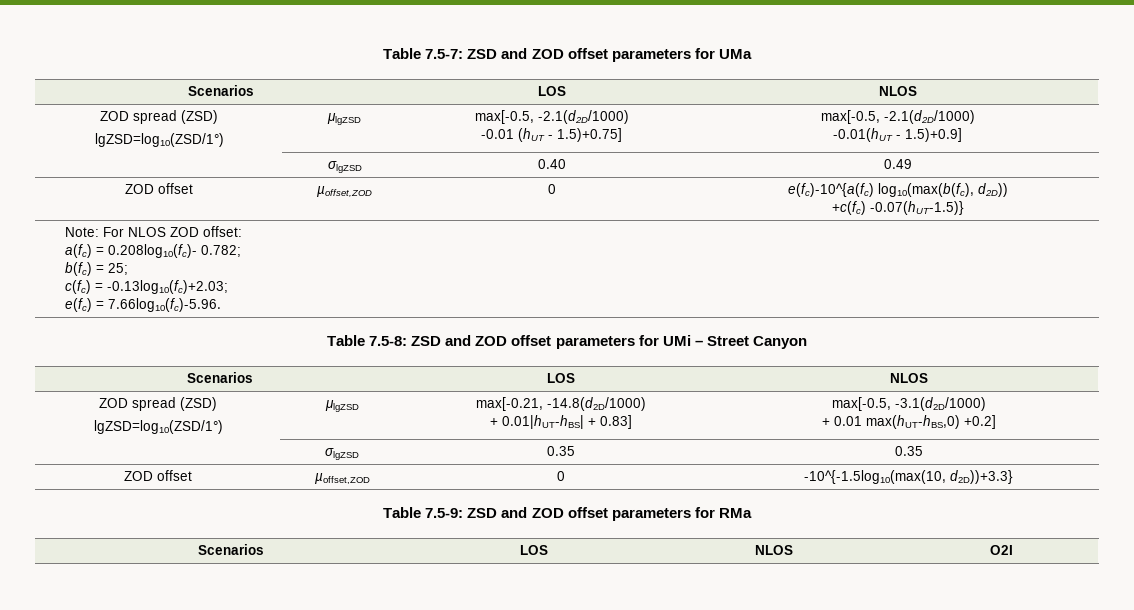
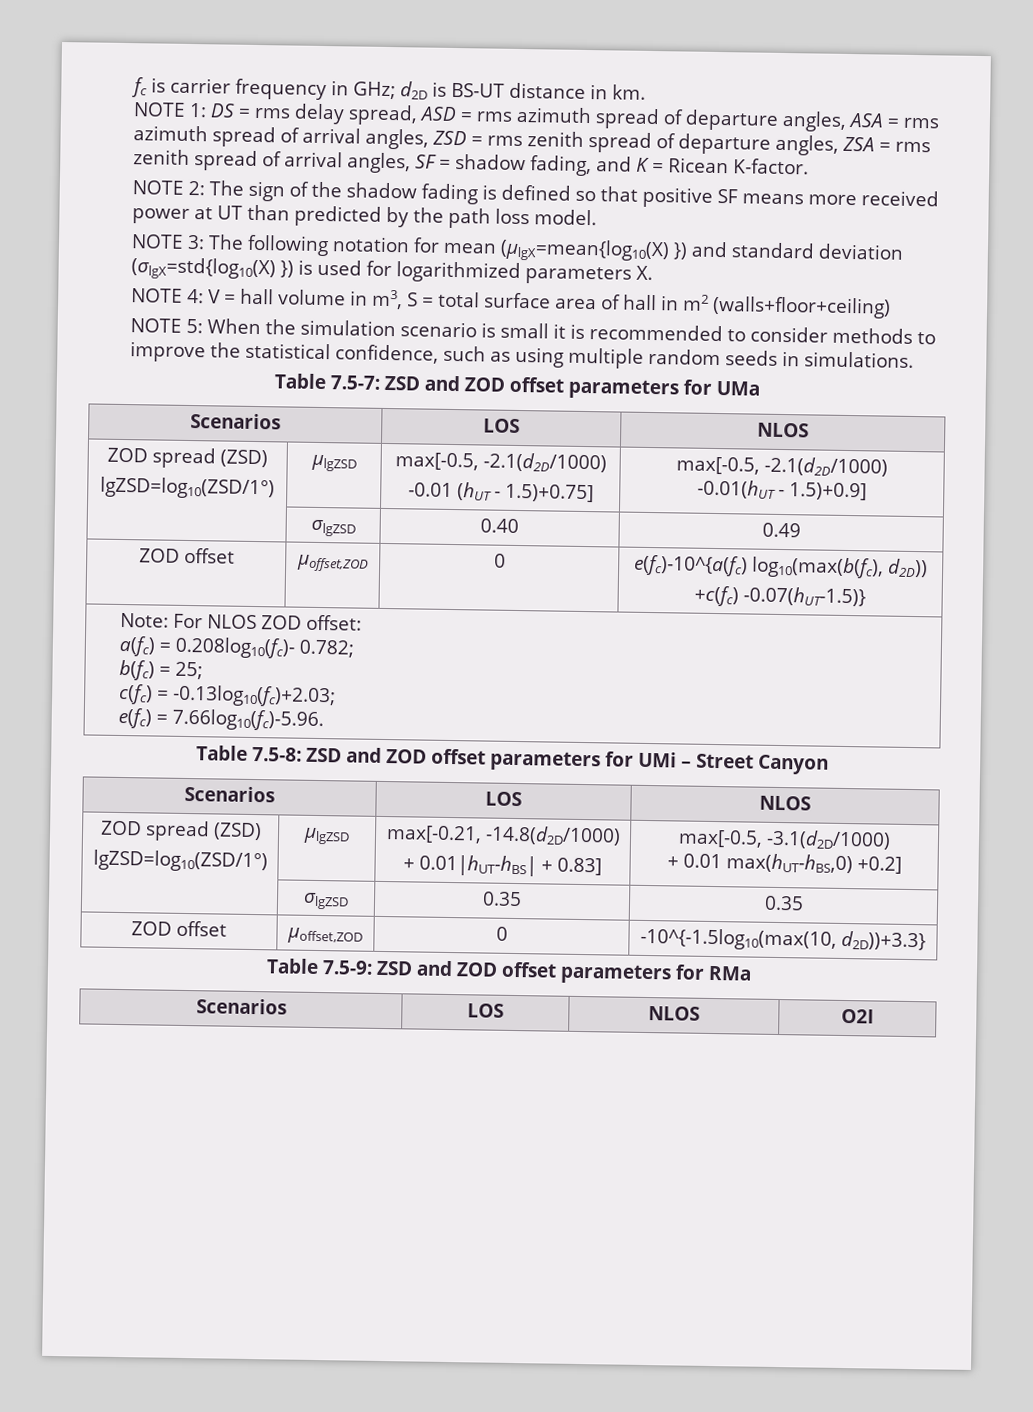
+ fc is carrier frequency in GHz; d2D is BS-UT distance in km.
+ NOTE 1: DS = rms delay spread, ASD = rms azimuth spread of departure angles, ASA = rms azimuth spread of arrival angles, ZSD = rms zenith spread of departure angles, ZSA = rms zenith spread of arrival angles, SF = shadow fading, and K = Ricean K-factor.
+ NOTE 2: The sign of the shadow fading is defined so that positive SF means more received power at UT than predicted by the path loss model.
+ NOTE 3: The following notation for mean (μlgX=mean{log10(X) }) and standard deviation (σlgX=std{log10(X) }) is used for logarithmized parameters X.
+ NOTE 4: V = hall volume in m3, S = total surface area of hall in m2 (walls+floor+ceiling)
+ NOTE 5: When the simulation scenario is small it is recommended to consider methods to improve the statistical confidence, such as using multiple random seeds in simulations.

